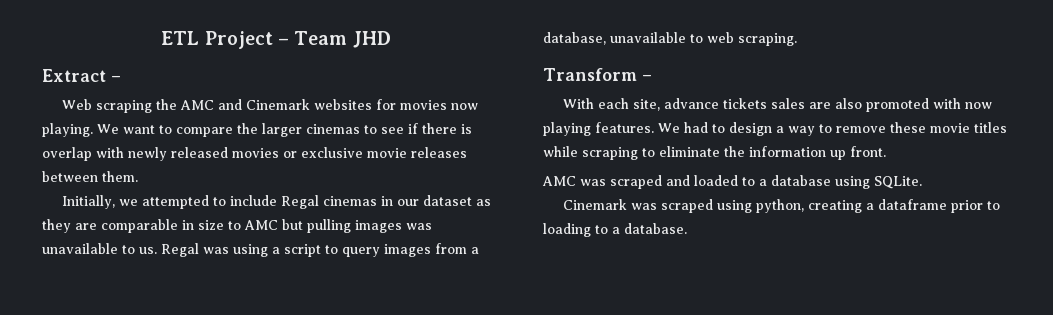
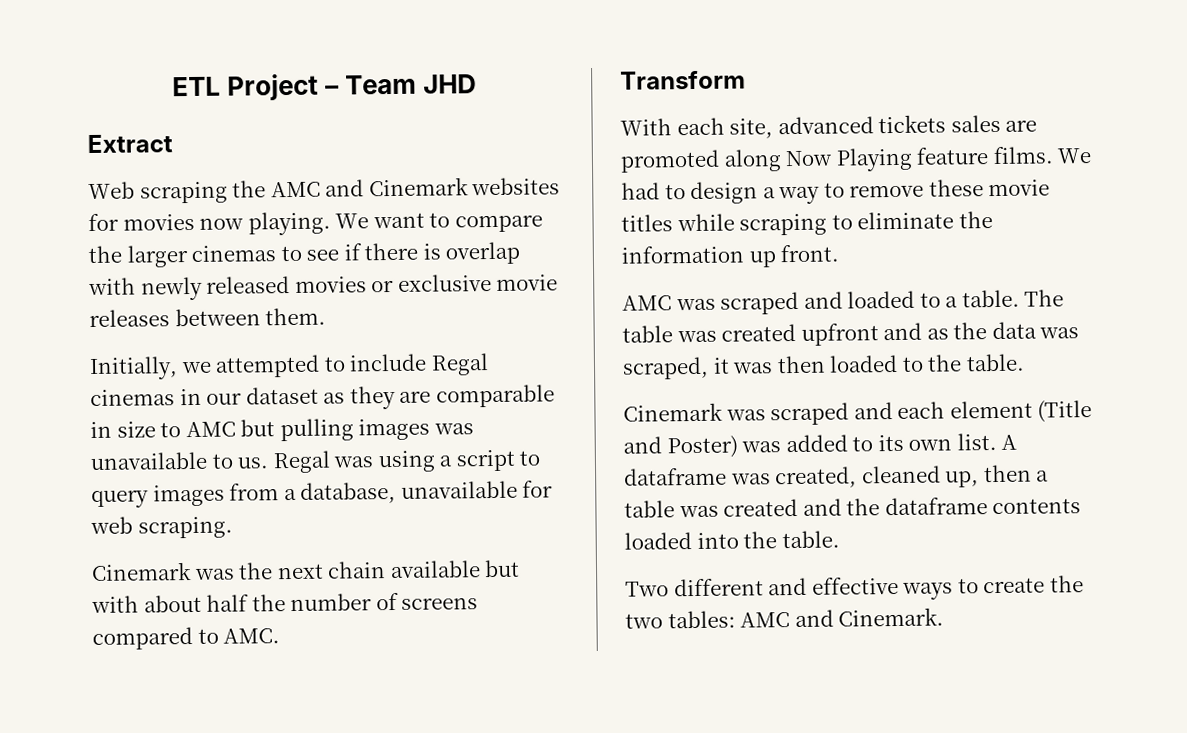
- Extract –
+ Extract
- Regal was using a script to query images from a database, unavailable to web scraping.
+ Regal was using a script to query images from a database, unavailable for web scraping.
+ Cinemark was the next chain available but with about half the number of screens compared to AMC.
- Transform –
+ Transform
- With each site, advance tickets sales are also promoted with now playing features.
+ With each site, advanced tickets sales are promoted along Now Playing feature films.
- AMC was scraped and loaded to a database using SQLite.
- Cinemark was scraped using python, creating a dataframe prior to loading to a database.
+ AMC was scraped and loaded to a table. The table was created upfront and as the data was scraped, it was then loaded to the table.
+ Cinemark was scraped and each element (Title and Poster) was added to its own list. A dataframe was created, cleaned up, then a table was created and the dataframe contents loaded into the table.
+ Two different and effective ways to create the two tables: AMC and Cinemark.

